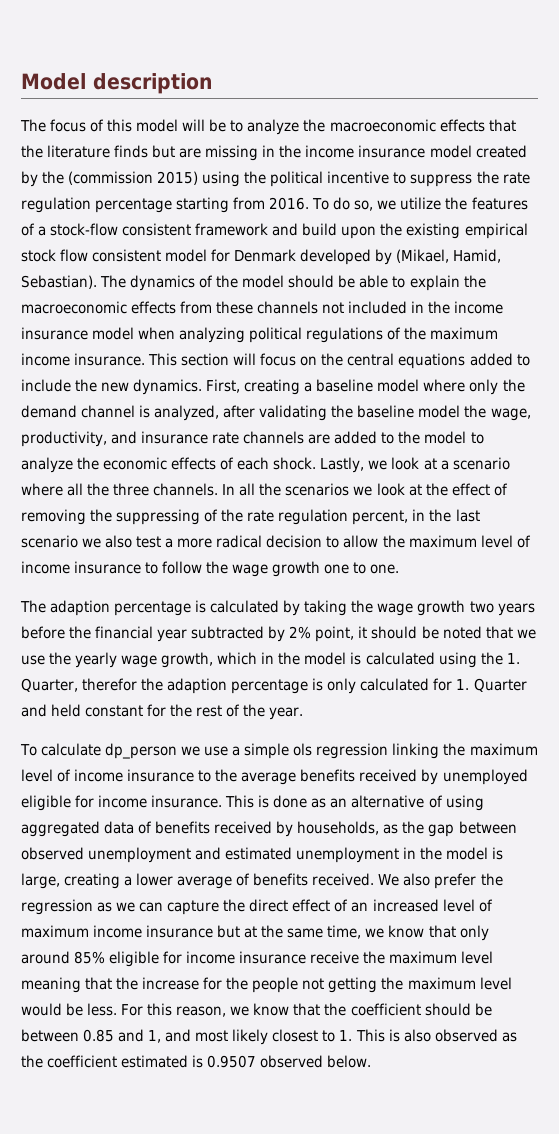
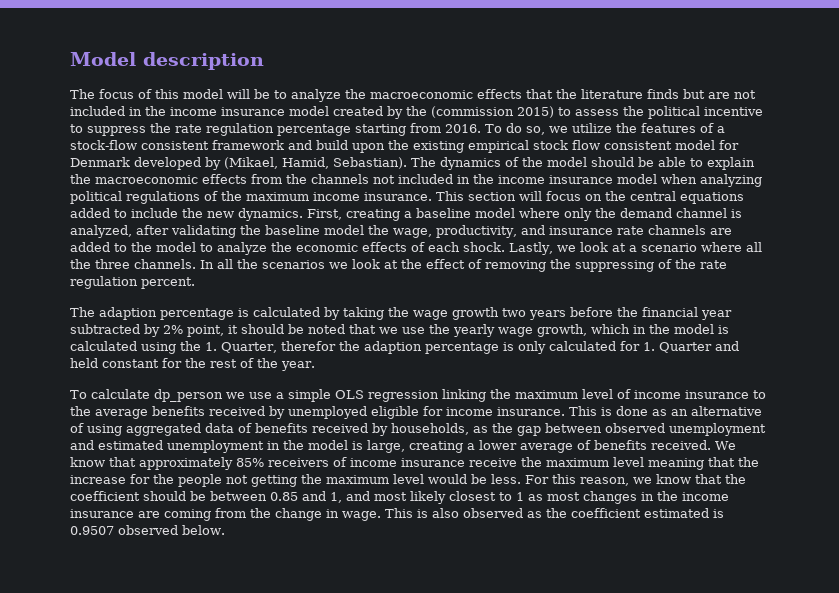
- The focus of this model will be to analyze the macroeconomic effects that the literature finds but are missing in the income insurance model created by the (commission 2015) using the political incentive to suppress the rate regulation percentage starting from 2016.
+ The focus of this model will be to analyze the macroeconomic effects that the literature finds but are not included in the income insurance model created by the (commission 2015) to assess the political incentive to suppress the rate regulation percentage starting from 2016.
- The dynamics of the model should be able to explain the macroeconomic effects from these channels not included in the income insurance model when analyzing political regulations of the maximum income insurance.
+ The dynamics of the model should be able to explain the macroeconomic effects from the channels not included in the income insurance model when analyzing political regulations of the maximum income insurance.
- In all the scenarios we look at the effect of removing the suppressing of the rate regulation percent, in the last scenario we also test a more radical decision to allow the maximum level of income insurance to follow the wage growth one to one.
+ In all the scenarios we look at the effect of removing the suppressing of the rate regulation percent.
- To calculate dp_person we use a simple ols regression linking the maximum level of income insurance to the average benefits received by unemployed eligible for income insurance.
+ To calculate dp_person we use a simple OLS regression linking the maximum level of income insurance to the average benefits received by unemployed eligible for income insurance.
- We also prefer the regression as we can capture the direct effect of an increased level of maximum income insurance but at the same time, we know that only around 85% eligible for income insurance receive the maximum level meaning that the increase for the people not getting the maximum level would be less.
+ We know that approximately 85% receivers of income insurance receive the maximum level meaning that the increase for the people not getting the maximum level would be less.
- For this reason, we know that the coefficient should be between 0.85 and 1, and most likely closest to 1. This is also observed as the coefficient estimated is 0.9507 observed below.
+ For this reason, we know that the coefficient should be between 0.85 and 1, and most likely closest to 1 as most changes in the income insurance are coming from the change in wage. This is also observed as the coefficient estimated is 0.9507 observed below.

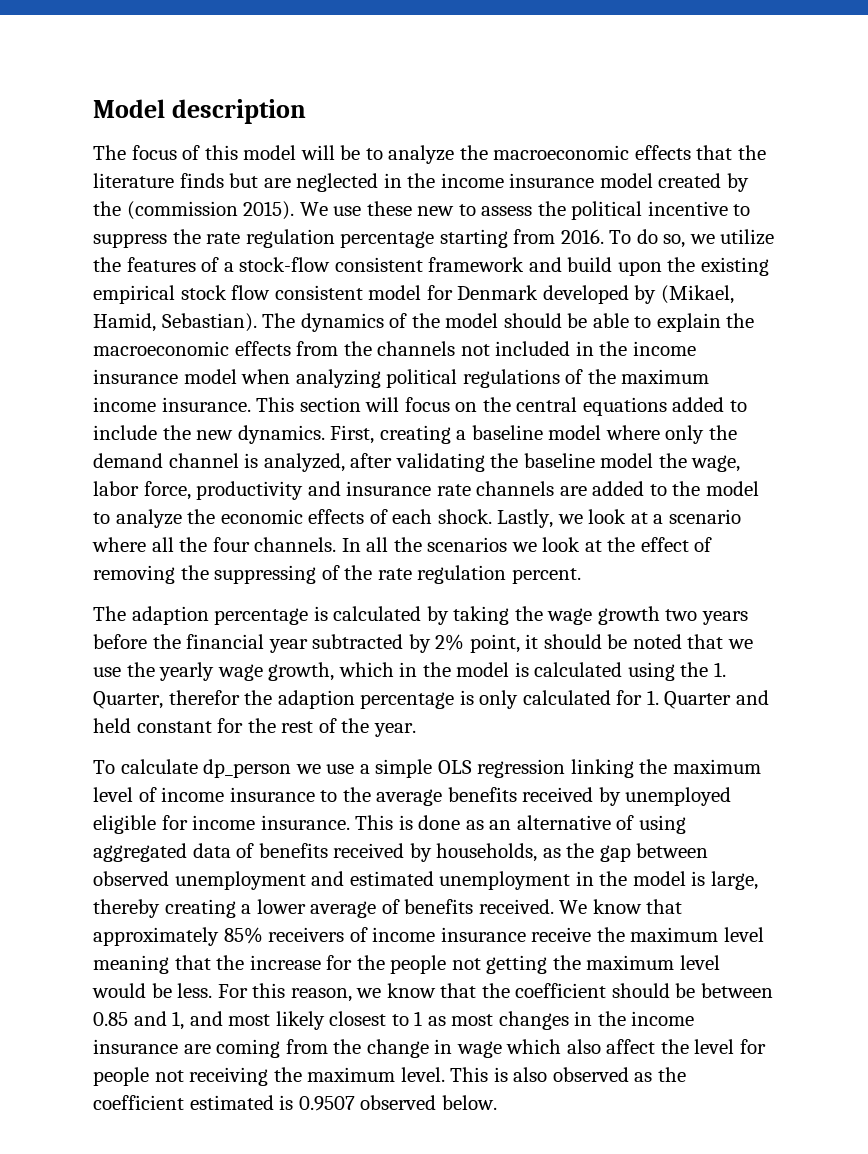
- The focus of this model will be to analyze the macroeconomic effects that the literature finds but are not included in the income insurance model created by the (commission 2015) to assess the political incentive to suppress the rate regulation percentage starting from 2016.
+ The focus of this model will be to analyze the macroeconomic effects that the literature finds but are neglected in the income insurance model created by the (commission 2015). We use these new to assess the political incentive to suppress the rate regulation percentage starting from 2016.
- First, creating a baseline model where only the demand channel is analyzed, after validating the baseline model the wage, productivity, and insurance rate channels are added to the model to analyze the economic effects of each shock.
+ First, creating a baseline model where only the demand channel is analyzed, after validating the baseline model the wage, labor force, productivity and insurance rate channels are added to the model to analyze the economic effects of each shock.
- Lastly, we look at a scenario where all the three channels.
+ Lastly, we look at a scenario where all the four channels.
- This is done as an alternative of using aggregated data of benefits received by households, as the gap between observed unemployment and estimated unemployment in the model is large, creating a lower average of benefits received.
+ This is done as an alternative of using aggregated data of benefits received by households, as the gap between observed unemployment and estimated unemployment in the model is large, thereby creating a lower average of benefits received.
- For this reason, we know that the coefficient should be between 0.85 and 1, and most likely closest to 1 as most changes in the income insurance are coming from the change in wage.
+ For this reason, we know that the coefficient should be between 0.85 and 1, and most likely closest to 1 as most changes in the income insurance are coming from the change in wage which also affect the level for people not receiving the maximum level.

